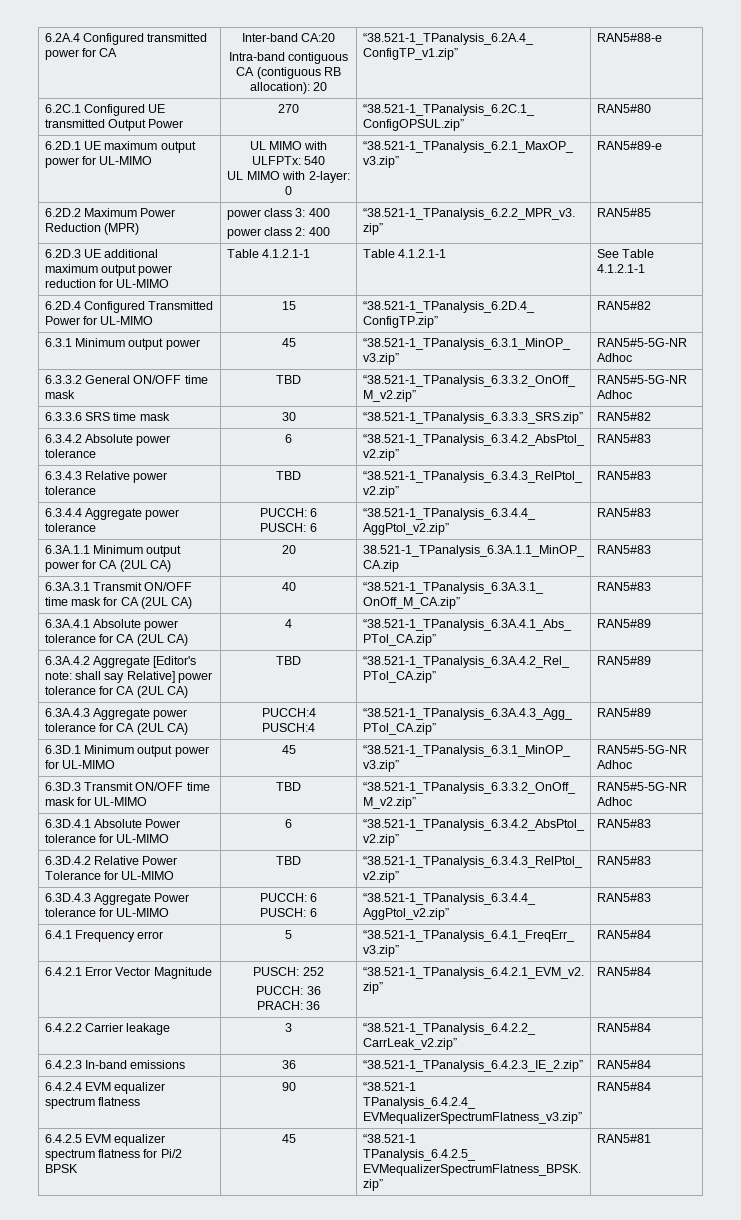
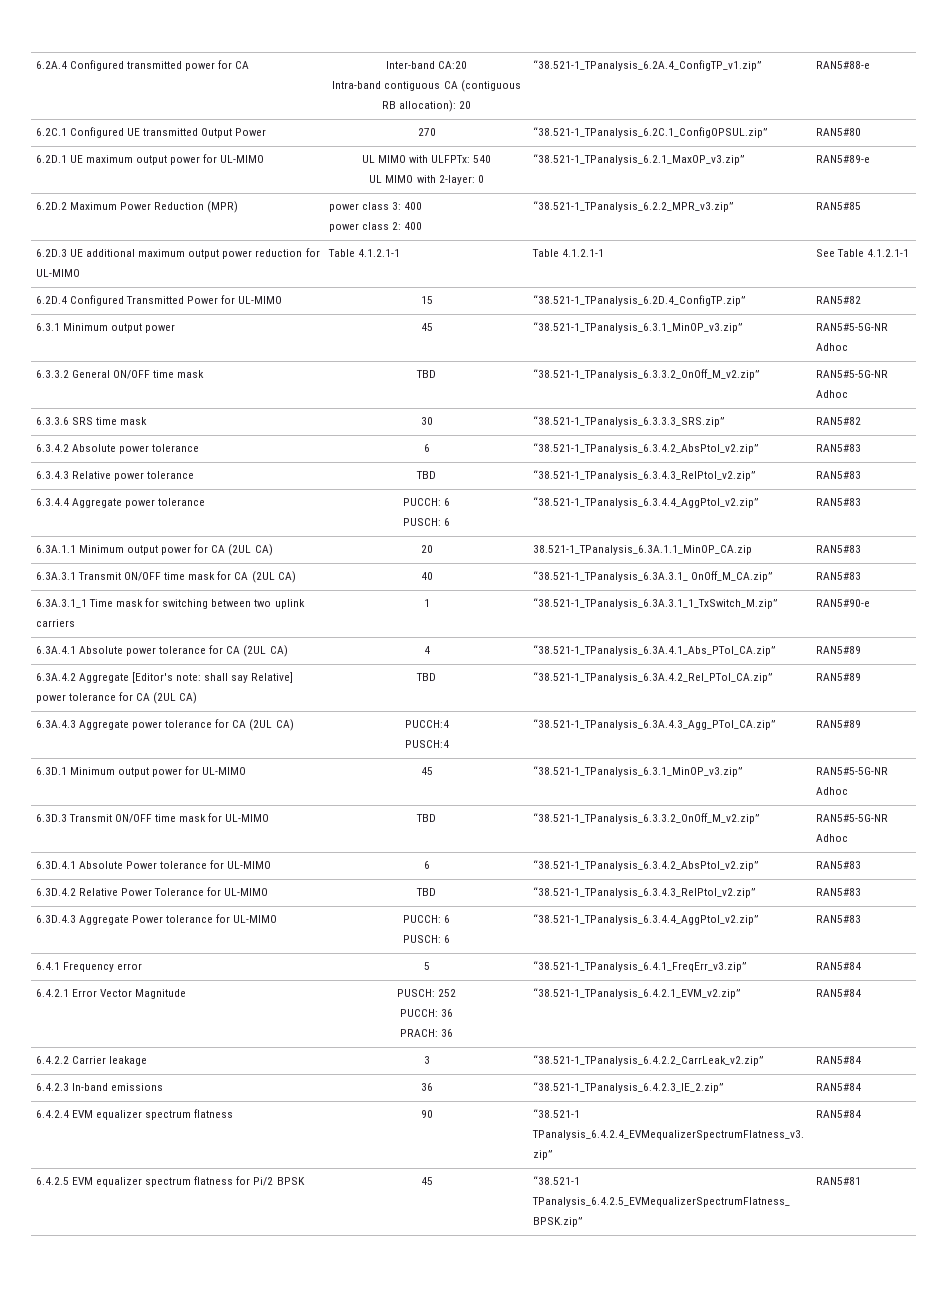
+ 6.3A.3.1_1 Time mask for switching between two uplink carriers | 1 | “38.521-1_TPanalysis_6.3A.3.1_1_TxSwitch_M.zip” | RAN5#90-e

